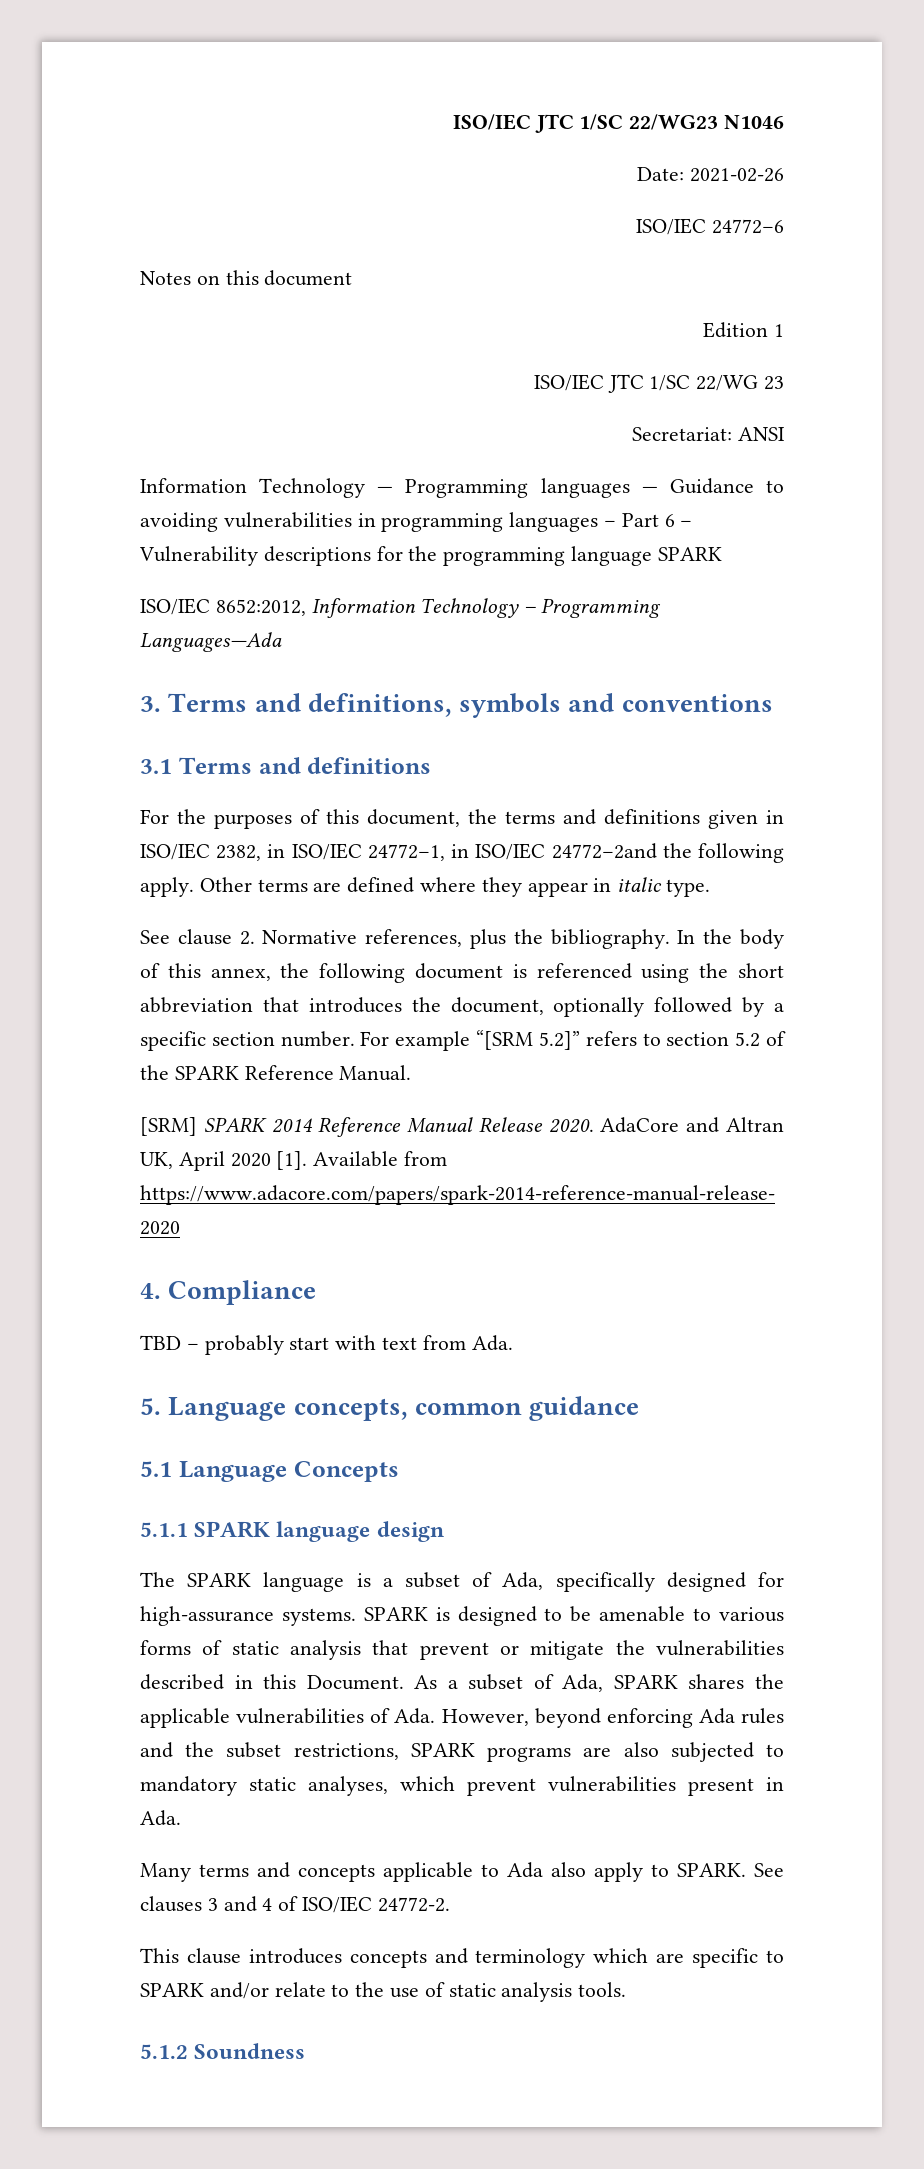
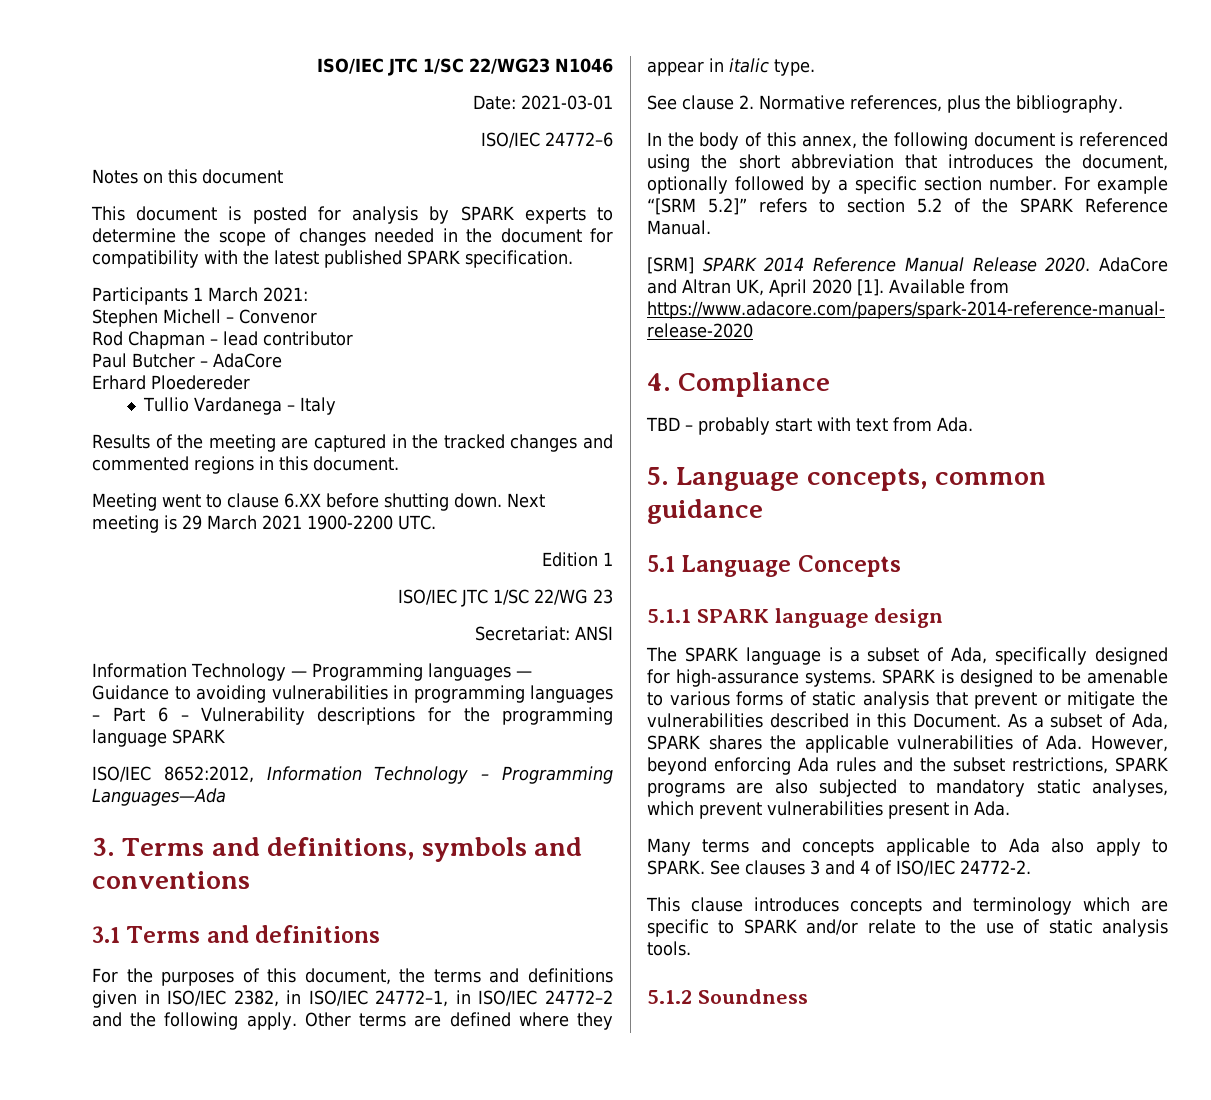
- Date: 2021-02-26
+ Date: 2021-03-01
+ This document is posted for analysis by SPARK experts to determine the scope of changes needed in the document for compatibility with the latest published SPARK specification.
+ Participants 1 March 2021:
+ Stephen Michell – Convenor
+ Rod Chapman – lead contributor
+ Paul Butcher – AdaCore
+ Erhard Ploedereder
+ Tullio Vardanega – Italy
+ Results of the meeting are captured in the tracked changes and commented regions in this document.
+ Meeting went to clause 6.XX before shutting down. Next meeting is 29 March 2021 1900-2200 UTC.
- For the purposes of this document, the terms and definitions given in ISO/IEC 2382, in ISO/IEC 24772–1, in ISO/IEC 24772–2and the following apply.
+ For the purposes of this document, the terms and definitions given in ISO/IEC 2382, in ISO/IEC 24772–1, in ISO/IEC 24772–2 and the following apply.
- See clause 2. Normative references, plus the bibliography. In the body of this annex, the following document is referenced using the short abbreviation that introduces the document, optionally followed by a specific section number.
+ See clause 2. Normative references, plus the bibliography.
+ In the body of this annex, the following document is referenced using the short abbreviation that introduces the document, optionally followed by a specific section number.

